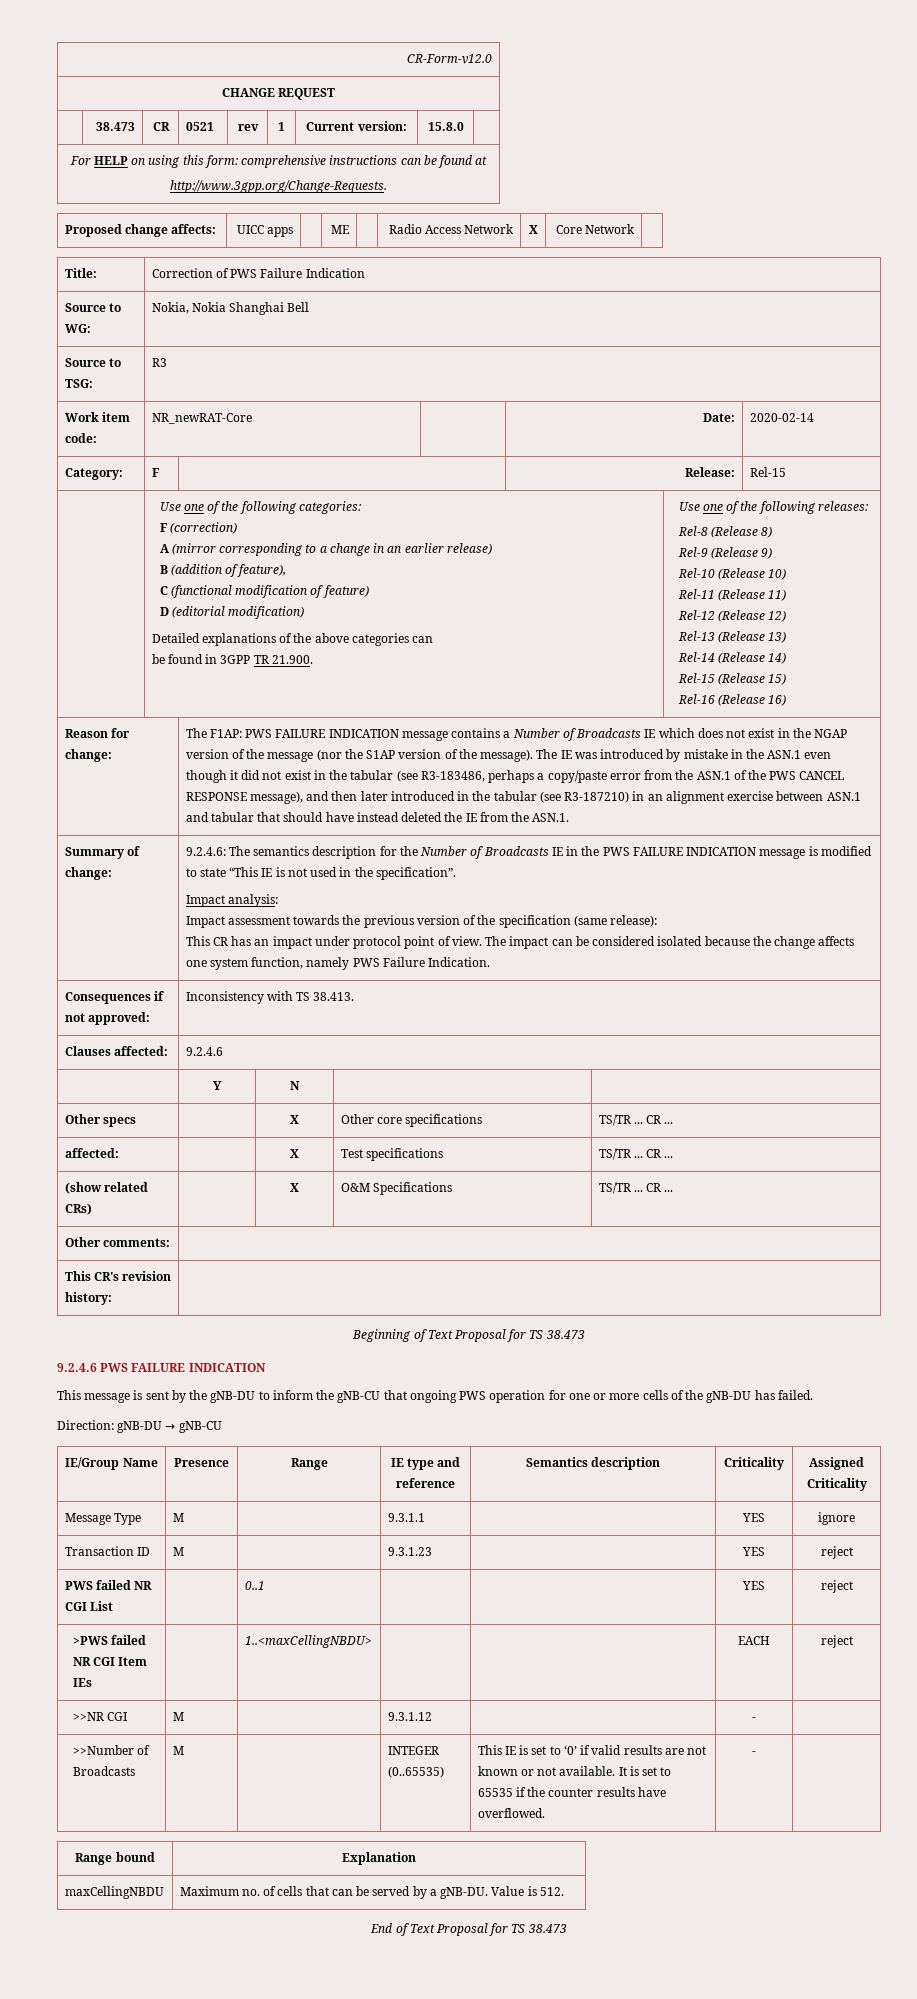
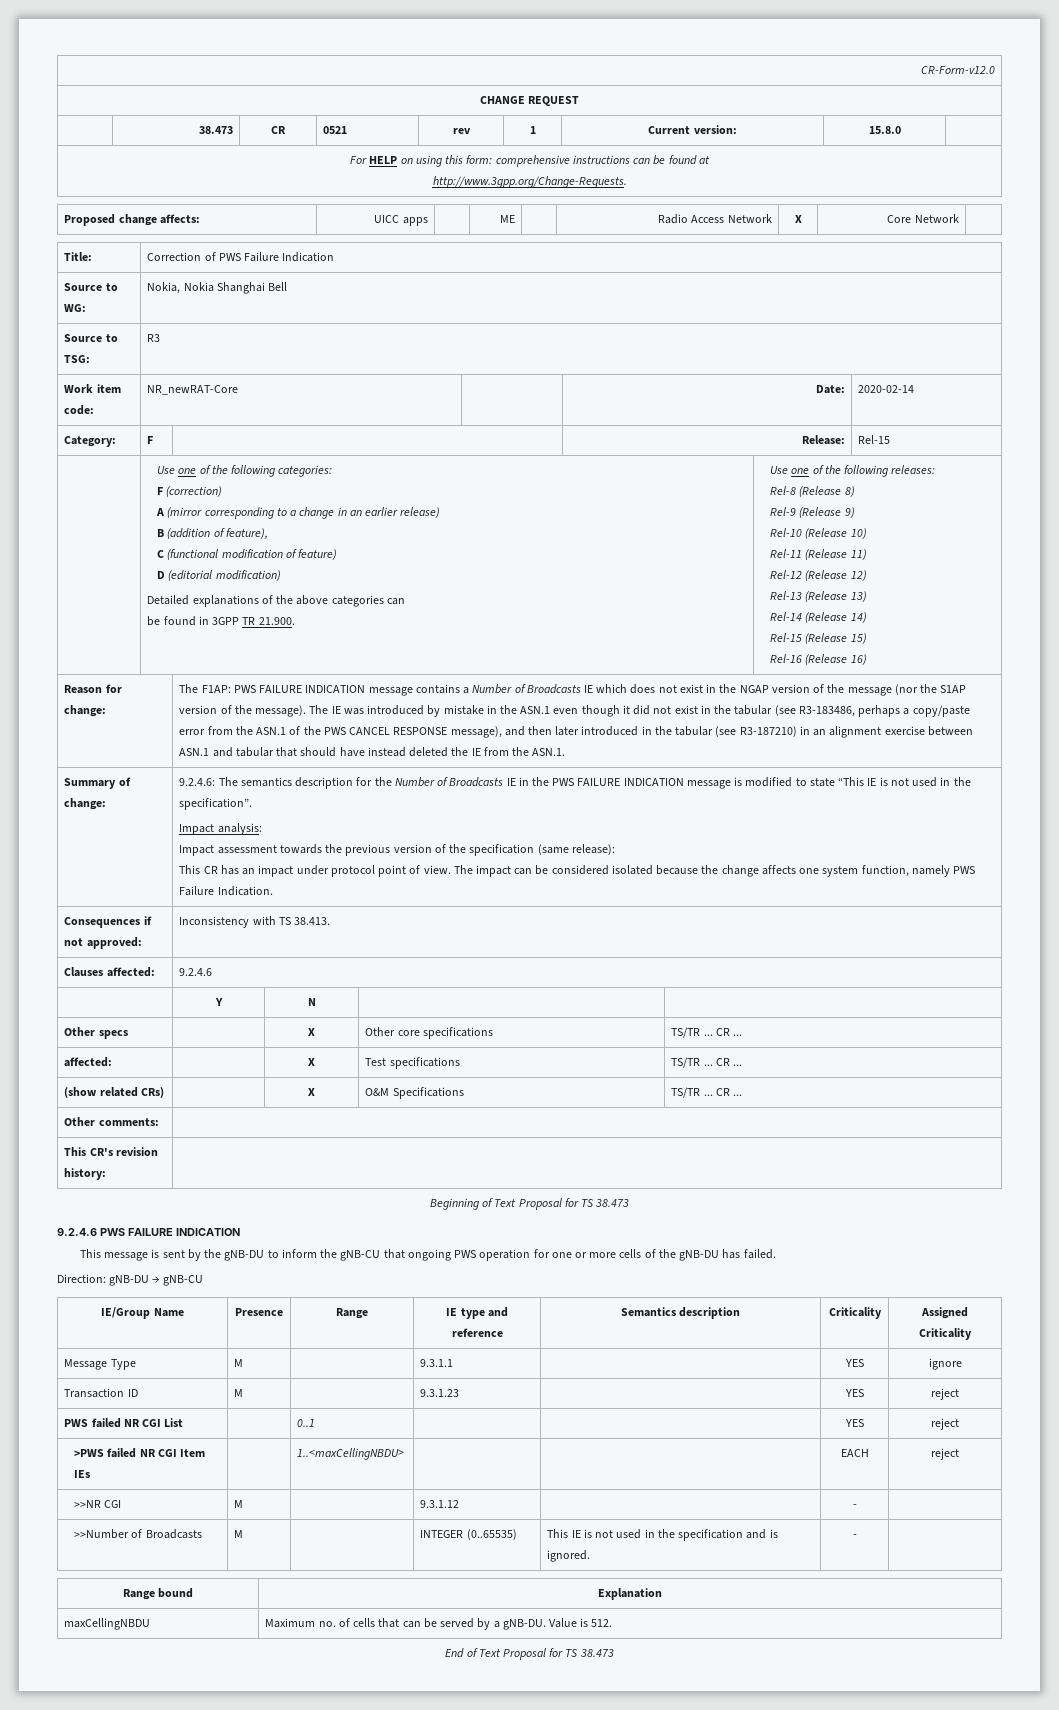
- >>Number of Broadcasts | M | | INTEGER (0..65535) | This IE is set to ‘0’ if valid results are not known or not available. It is set to 65535 if the counter results have overflowed. | - |
+ >>Number of Broadcasts | M | | INTEGER (0..65535) | This IE is not used in the specification and is ignored. | - |

